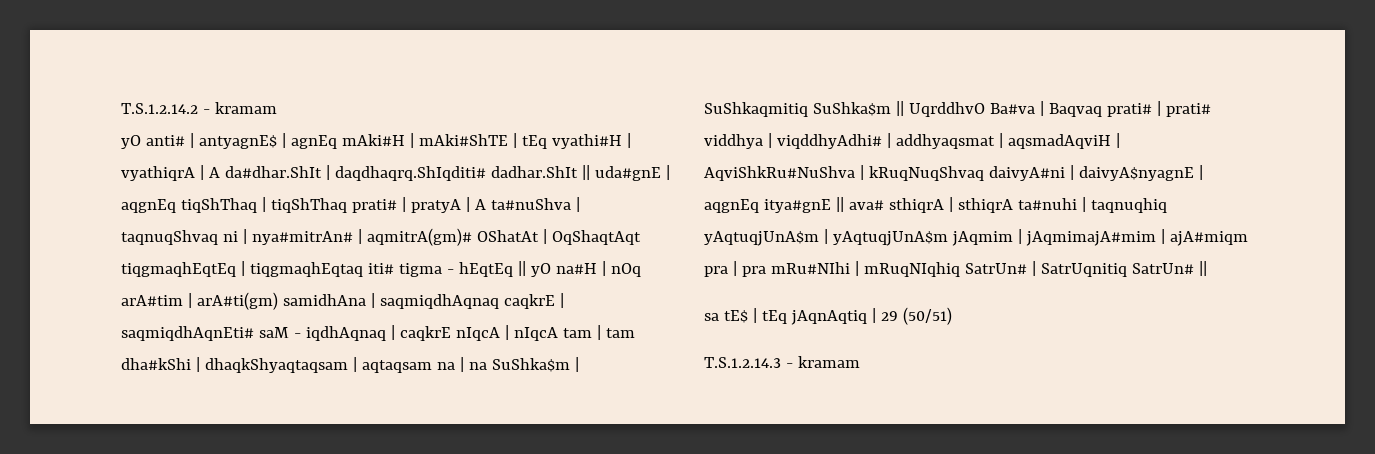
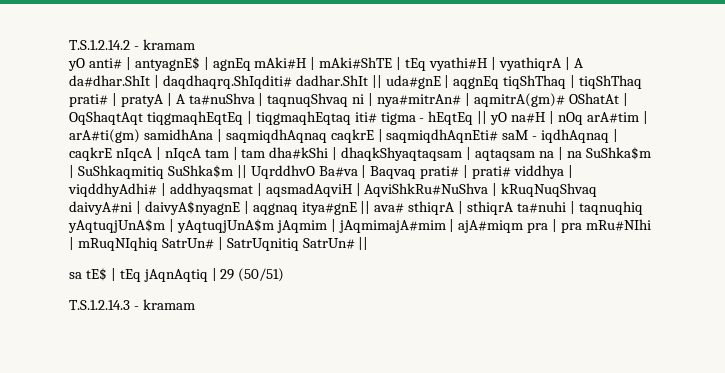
- yO anti# | antyagnE$ | agnEq mAki#H | mAki#ShTE | tEq vyathi#H | vyathiqrA | A da#dhar.ShIt | daqdhaqrq.ShIqditi# dadhar.ShIt || uda#gnE | aqgnEq tiqShThaq | tiqShThaq prati# | pratyA | A ta#nuShva | taqnuqShvaq ni | nya#mitrAn# | aqmitrA(gm)# OShatAt | OqShaqtAqt tiqgmaqhEqtEq | tiqgmaqhEqtaq iti# tigma - hEqtEq || yO na#H | nOq arA#tim | arA#ti(gm) samidhAna | saqmiqdhAqnaq caqkrE | saqmiqdhAqnEti# saM - iqdhAqnaq | caqkrE nIqcA | nIqcA tam | tam dha#kShi | dhaqkShyaqtaqsam | aqtaqsam na | na SuShka$m | SuShkaqmitiq SuShka$m || UqrddhvO Ba#va | Baqvaq prati# | prati# viddhya | viqddhyAdhi# | addhyaqsmat | aqsmadAqviH | AqviShkRu#NuShva | kRuqNuqShvaq daivyA#ni | daivyA$nyagnE | aqgnEq itya#gnE || ava# sthiqrA | sthiqrA ta#nuhi | taqnuqhiq yAqtuqjUnA$m | yAqtuqjUnA$m jAqmim | jAqmimajA#mim | ajA#miqm pra | pra mRu#NIhi | mRuqNIqhiq SatrUn# | SatrUqnitiq SatrUn# ||
+ yO anti# | antyagnE$ | agnEq mAki#H | mAki#ShTE | tEq vyathi#H | vyathiqrA | A da#dhar.ShIt | daqdhaqrq.ShIqditi# dadhar.ShIt || uda#gnE | aqgnEq tiqShThaq | tiqShThaq prati# | pratyA | A ta#nuShva | taqnuqShvaq ni | nya#mitrAn# | aqmitrA(gm)# OShatAt | OqShaqtAqt tiqgmaqhEqtEq | tiqgmaqhEqtaq iti# tigma - hEqtEq || yO na#H | nOq arA#tim | arA#ti(gm) samidhAna | saqmiqdhAqnaq caqkrE | saqmiqdhAqnEti# saM - iqdhAqnaq | caqkrE nIqcA | nIqcA tam | tam dha#kShi | dhaqkShyaqtaqsam | aqtaqsam na | na SuShka$m | SuShkaqmitiq SuShka$m || UqrddhvO Ba#va | Baqvaq prati# | prati# viddhya | viqddhyAdhi# | addhyaqsmat | aqsmadAqviH | AqviShkRu#NuShva | kRuqNuqShvaq daivyA#ni | daivyA$nyagnE | aqgnaq itya#gnE || ava# sthiqrA | sthiqrA ta#nuhi | taqnuqhiq yAqtuqjUnA$m | yAqtuqjUnA$m jAqmim | jAqmimajA#mim | ajA#miqm pra | pra mRu#NIhi | mRuqNIqhiq SatrUn# | SatrUqnitiq SatrUn# ||

